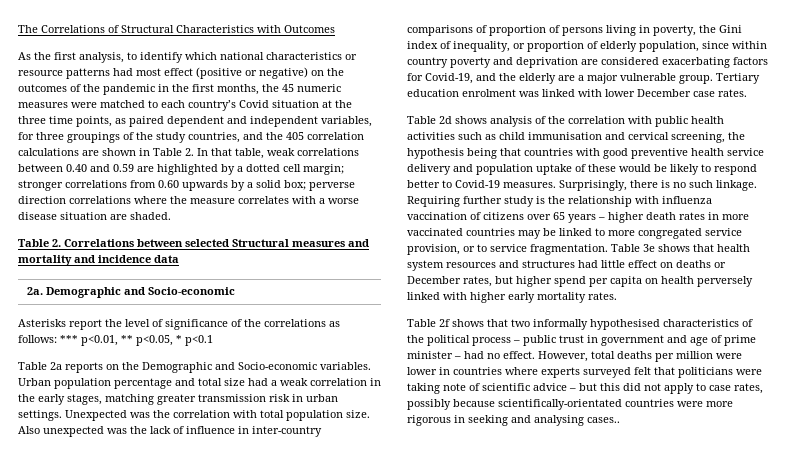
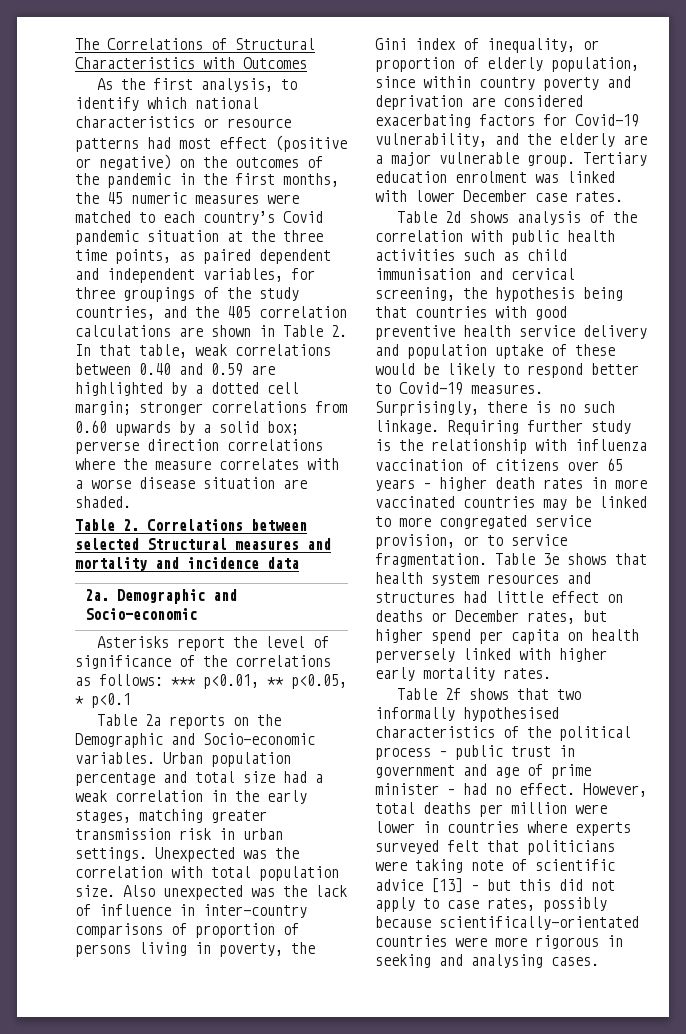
- As the first analysis, to identify which national characteristics or resource patterns had most effect (positive or negative) on the outcomes of the pandemic in the first months, the 45 numeric measures were matched to each country’s Covid situation at the three time points, as paired dependent and independent variables, for three groupings of the study countries, and the 405 correlation calculations are shown in Table 2. In that table, weak correlations between 0.40 and 0.59 are highlighted by a dotted cell margin;
+ As the first analysis, to identify which national characteristics or resource patterns had most effect (positive or negative) on the outcomes of the pandemic in the first months, the 45 numeric measures were matched to each country’s Covid pandemic situation at the three time points, as paired dependent and independent variables, for three groupings of the study countries, and the 405 correlation calculations are shown in Table 2. In that table, weak correlations between 0.40 and 0.59 are highlighted by a dotted cell margin;
- Also unexpected was the lack of influence in inter-country comparisons of proportion of persons living in poverty, the Gini index of inequality, or proportion of elderly population, since within country poverty and deprivation are considered exacerbating factors for Covid-19, and the elderly are a major vulnerable group.
+ Also unexpected was the lack of influence in inter-country comparisons of proportion of persons living in poverty, the Gini index of inequality, or proportion of elderly population, since within country poverty and deprivation are considered exacerbating factors for Covid-19 vulnerability, and the elderly are a major vulnerable group.
- However, total deaths per million were lower in countries where experts surveyed felt that politicians were taking note of scientific advice – but this did not apply to case rates, possibly because scientifically-orientated countries were more rigorous in seeking and analysing cases..
+ However, total deaths per million were lower in countries where experts surveyed felt that politicians were taking note of scientific advice [13] – but this did not apply to case rates, possibly because scientifically-orientated countries were more rigorous in seeking and analysing cases.

